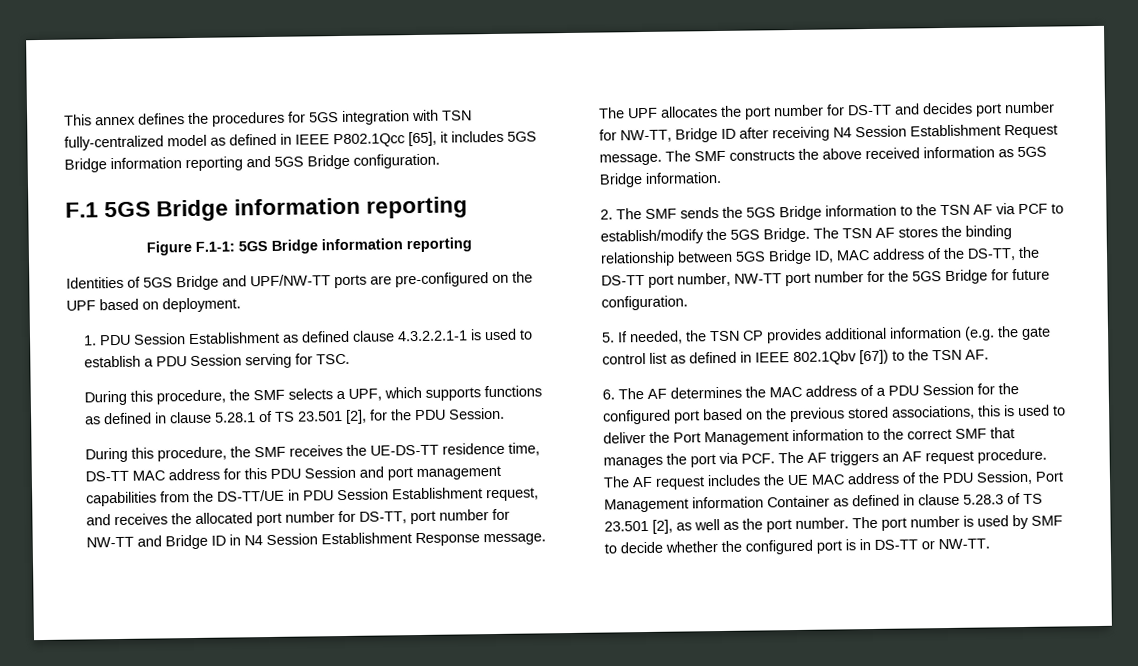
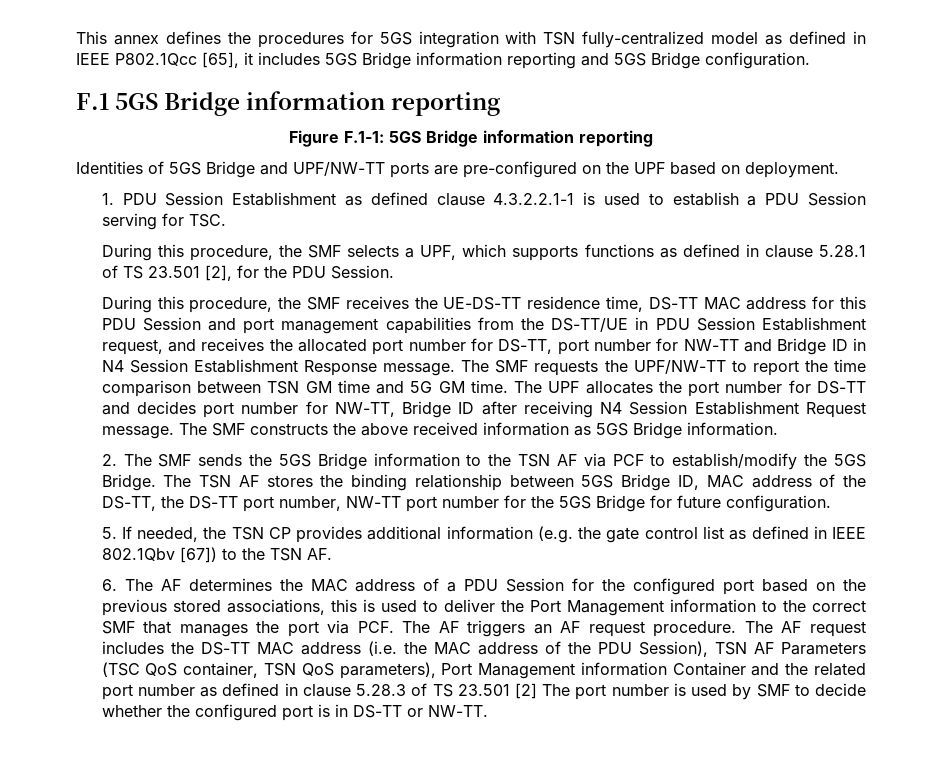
- The UPF allocates the port number for DS-TT and decides port number for NW-TT, Bridge ID after receiving N4 Session Establishment Request message.
+ The SMF requests the UPF/NW-TT to report the time comparison between TSN GM time and 5G GM time. The UPF allocates the port number for DS-TT and decides port number for NW-TT, Bridge ID after receiving N4 Session Establishment Request message.
- The AF request includes the UE MAC address of the PDU Session, Port Management information Container as defined in clause 5.28.3 of TS 23.501 [2], as well as the port number. The port number is used by SMF to decide whether the configured port is in DS-TT or NW-TT.
+ The AF request includes the DS-TT MAC address (i.e. the MAC address of the PDU Session), TSN AF Parameters (TSC QoS container, TSN QoS parameters), Port Management information Container and the related port number as defined in clause 5.28.3 of TS 23.501 [2] The port number is used by SMF to decide whether the configured port is in DS-TT or NW-TT.

